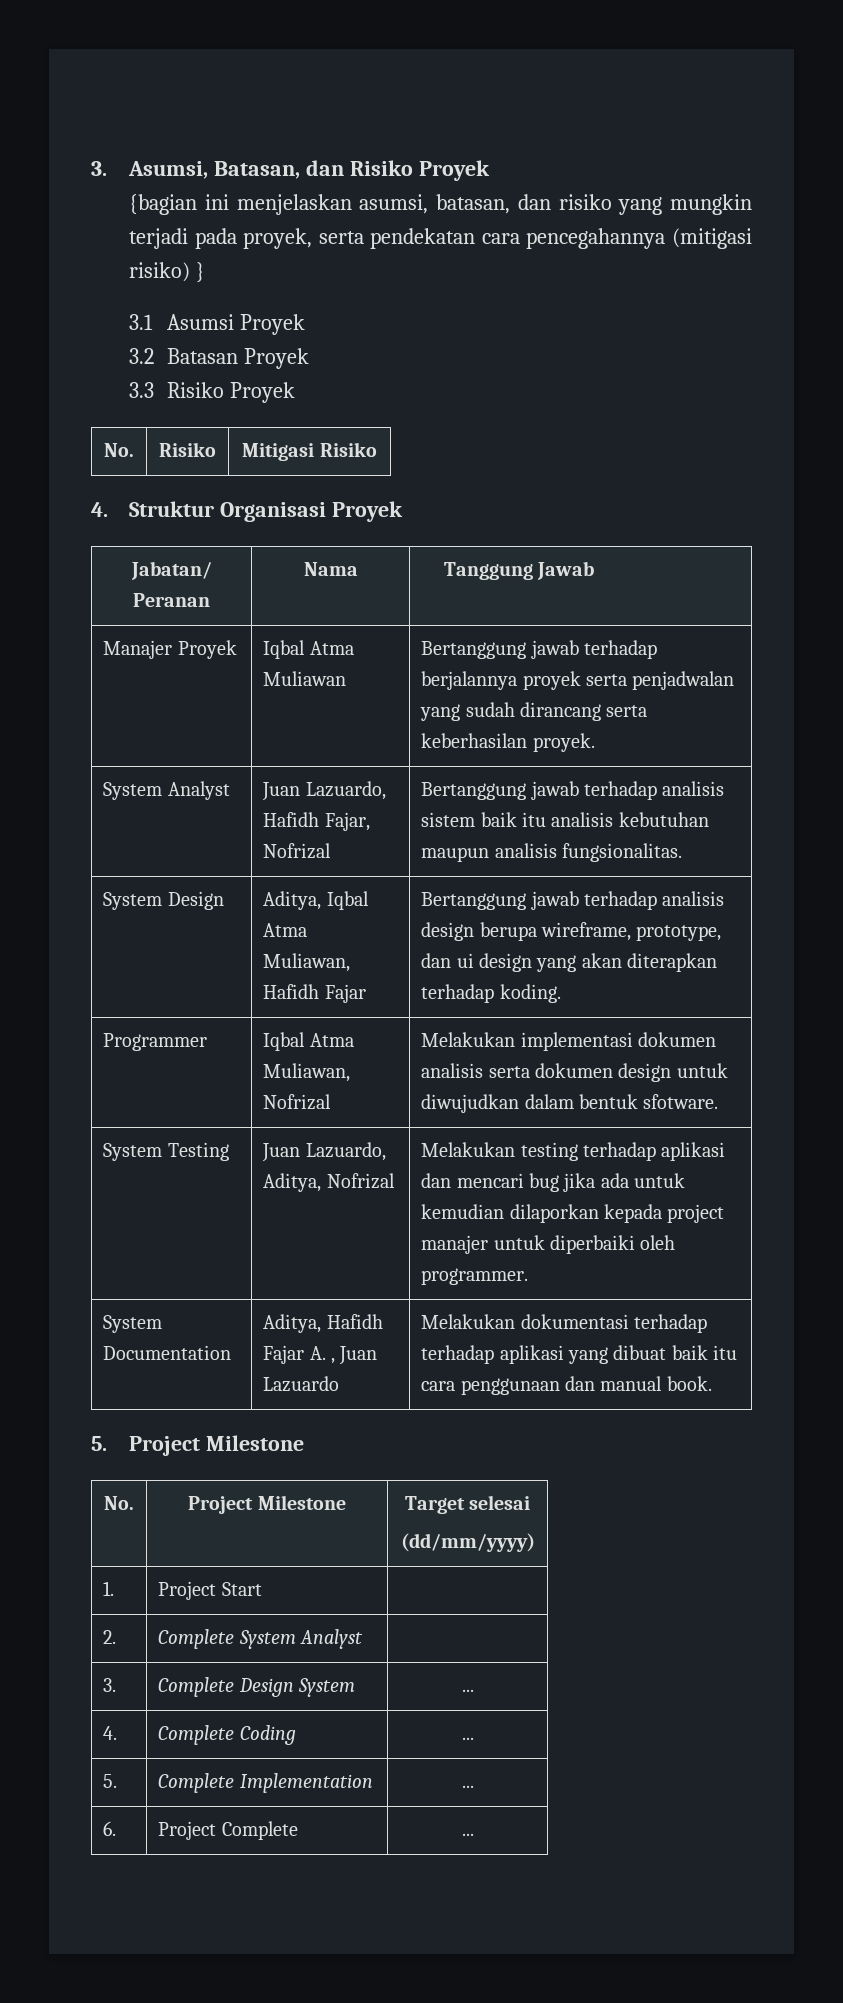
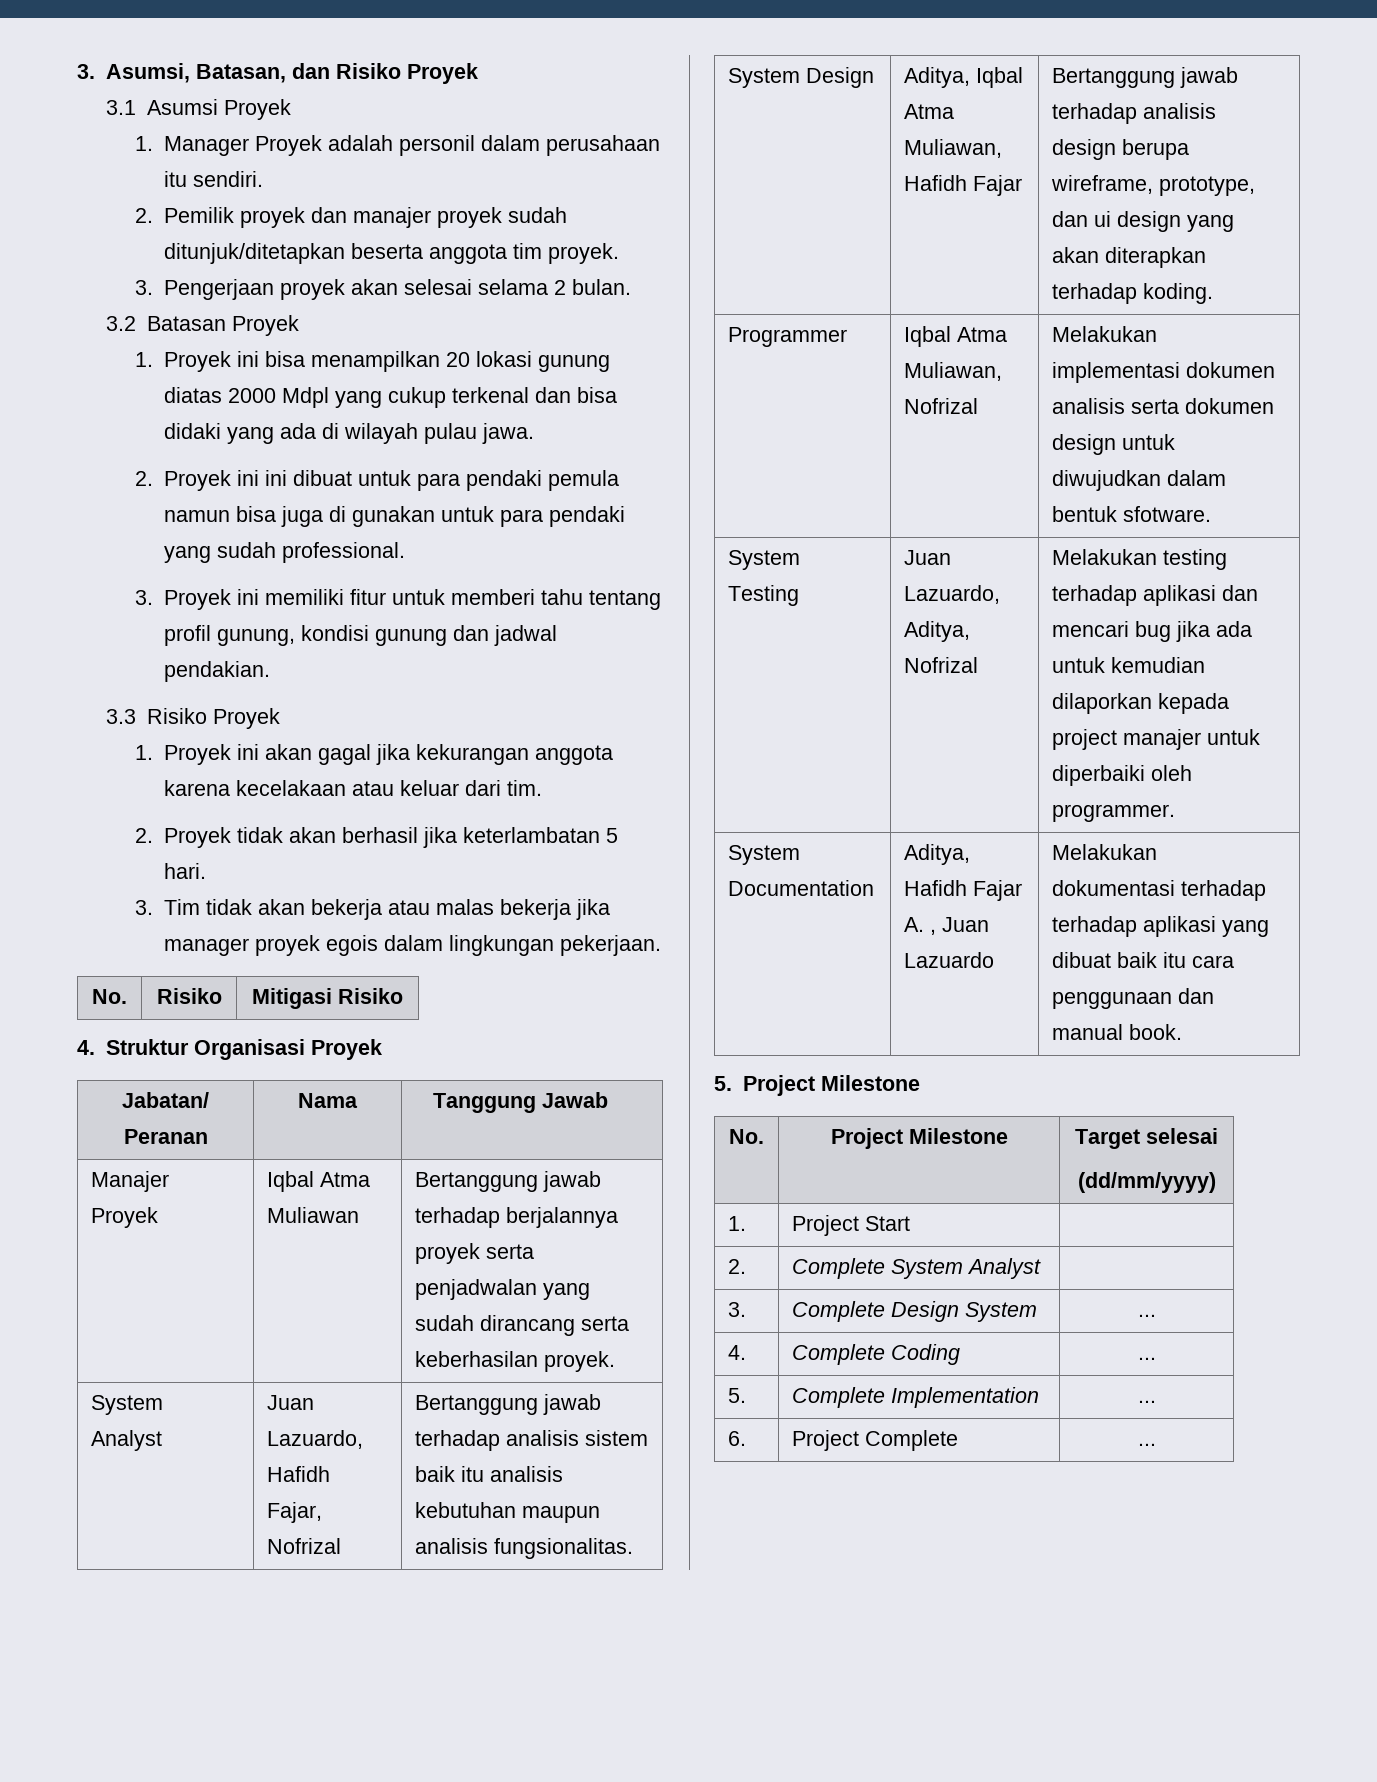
- {bagian ini menjelaskan asumsi, batasan, dan risiko yang mungkin terjadi pada proyek, serta pendekatan cara pencegahannya (mitigasi risiko) }
  3.1 Asumsi Proyek
+ 1. Manager Proyek adalah personil dalam perusahaan itu sendiri.
+ 2. Pemilik proyek dan manajer proyek sudah ditunjuk/ditetapkan beserta anggota tim proyek.
+ 3. Pengerjaan proyek akan selesai selama 2 bulan.
  3.2 Batasan Proyek
+ 1. Proyek ini bisa menampilkan 20 lokasi gunung diatas 2000 Mdpl yang cukup terkenal dan bisa didaki yang ada di wilayah pulau jawa.
+ 2. Proyek ini ini dibuat untuk para pendaki pemula namun bisa juga di gunakan untuk para pendaki yang sudah professional.
+ 3. Proyek ini memiliki fitur untuk memberi tahu tentang profil gunung, kondisi gunung dan jadwal pendakian.
  3.3 Risiko Proyek
+ 1. Proyek ini akan gagal jika kekurangan anggota karena kecelakaan atau keluar dari tim.
+ 2. Proyek tidak akan berhasil jika keterlambatan 5 hari.
+ 3. Tim tidak akan bekerja atau malas bekerja jika manager proyek egois dalam lingkungan pekerjaan.

